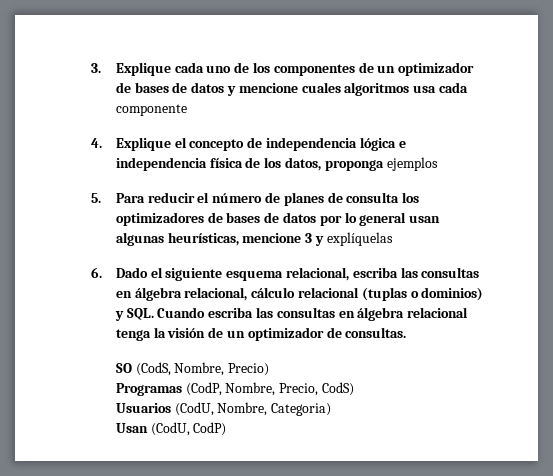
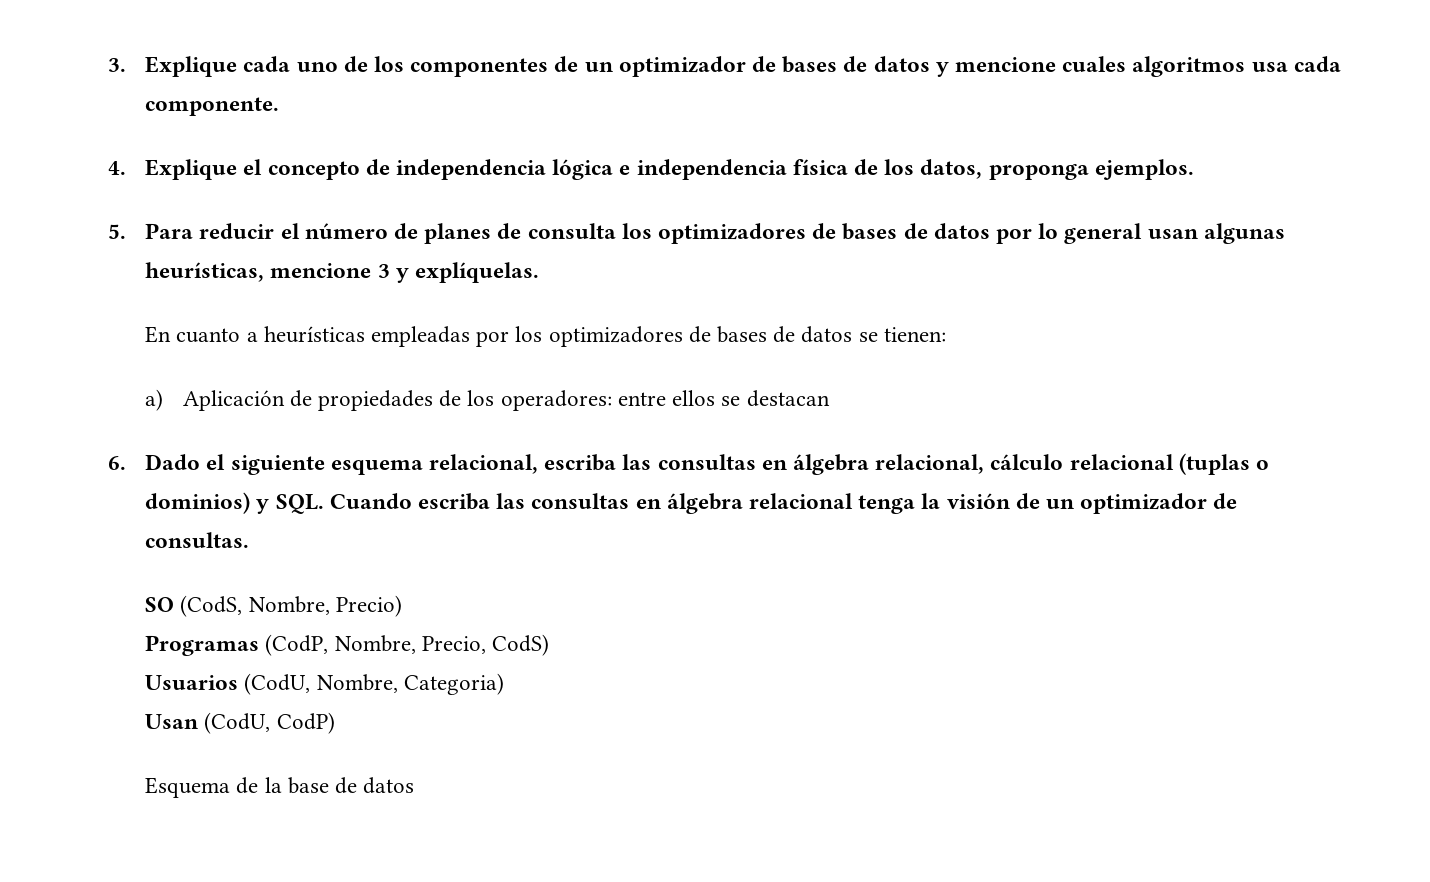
- 3. Explique cada uno de los componentes de un optimizador de bases de datos y mencione cuales algoritmos usa cada componente
+ 3. Explique cada uno de los componentes de un optimizador de bases de datos y mencione cuales algoritmos usa cada componente.
- 4. Explique el concepto de independencia lógica e independencia física de los datos, proponga ejemplos
+ 4. Explique el concepto de independencia lógica e independencia física de los datos, proponga ejemplos.
- 5. Para reducir el número de planes de consulta los optimizadores de bases de datos por lo general usan algunas heurísticas, mencione 3 y explíquelas
+ 5. Para reducir el número de planes de consulta los optimizadores de bases de datos por lo general usan algunas heurísticas, mencione 3 y explíquelas.
+ En cuanto a heurísticas empleadas por los optimizadores de bases de datos se tienen:
+ a) Aplicación de propiedades de los operadores: entre ellos se destacan
+ Esquema de la base de datos

